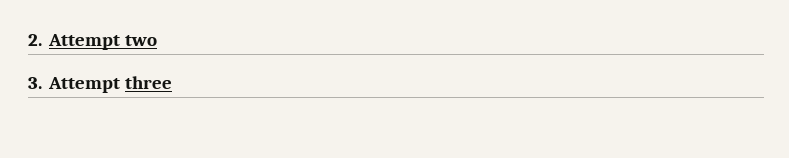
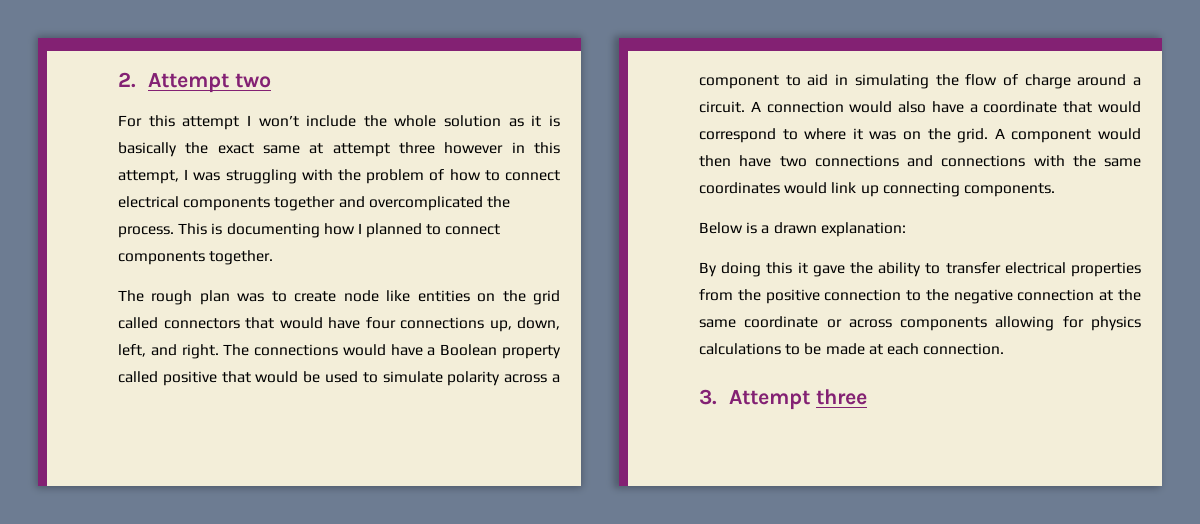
+ For this attempt I won’t include the whole solution as it is basically the exact same at attempt three however in this attempt, I was struggling with the problem of how to connect electrical components together and overcomplicated the process. This is documenting how I planned to connect components together.
+ The rough plan was to create node like entities on the grid called connectors that would have four connections up, down, left, and right. The connections would have a Boolean property called positive that would be used to simulate polarity across a component to aid in simulating the flow of charge around a circuit. A connection would also have a coordinate that would correspond to where it was on the grid. A component would then have two connections and connections with the same coordinates would link up connecting components.
+ Below is a drawn explanation:
+ By doing this it gave the ability to transfer electrical properties from the positive connection to the negative connection at the same coordinate or across components allowing for physics calculations to be made at each connection.

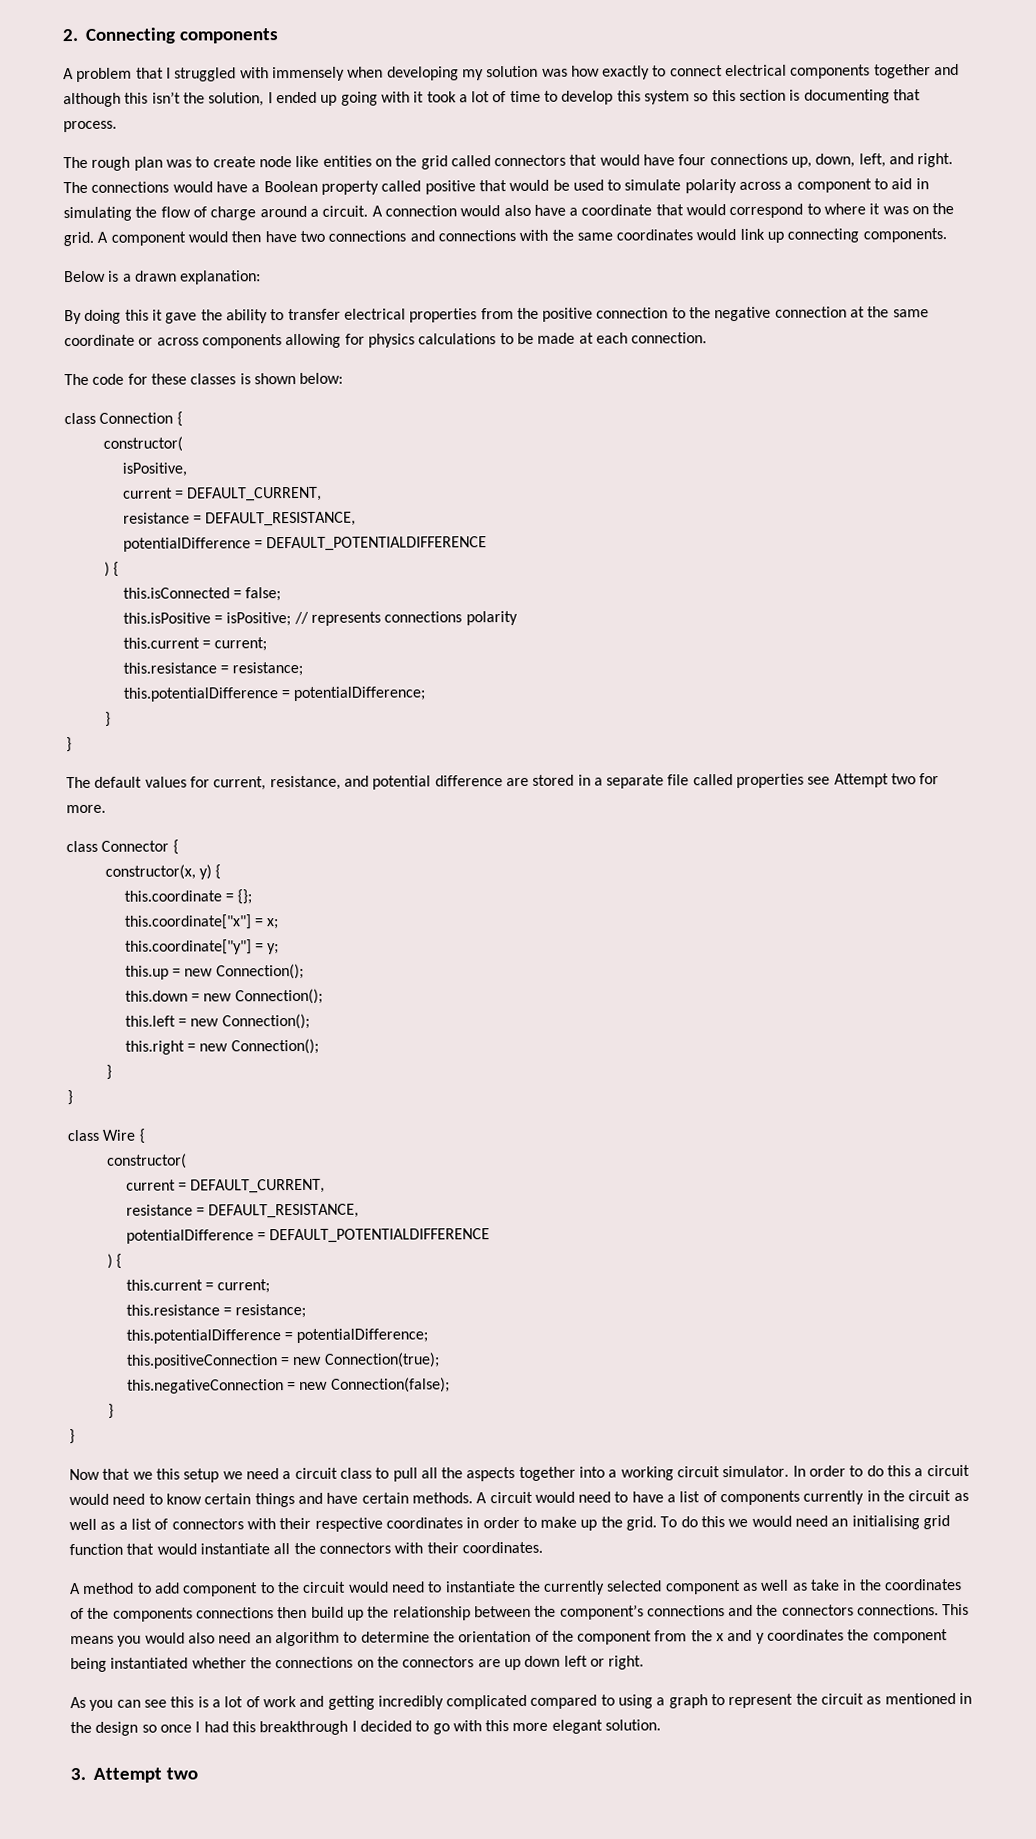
- 2. Attempt two
- For this attempt I won’t include the whole solution as it is basically the exact same at attempt three however in this attempt, I was struggling with the problem of how to connect electrical components together and overcomplicated the process. This is documenting how I planned to connect components together.
+ 2. Connecting components
+ A problem that I struggled with immensely when developing my solution was how exactly to connect electrical components together and although this isn’t the solution, I ended up going with it took a lot of time to develop this system so this section is documenting that process.
+ The code for these classes is shown below:
+ class Connection {
+ constructor(
+ isPositive,
+ current = DEFAULT_CURRENT,
+ resistance = DEFAULT_RESISTANCE,
+ potentialDifference = DEFAULT_POTENTIALDIFFERENCE
+ ) {
+ this.isConnected = false;
+ this.isPositive = isPositive; // represents connections polarity
+ this.current = current;
+ this.resistance = resistance;
+ this.potentialDifference = potentialDifference;
+ }
+ }
+ The default values for current, resistance, and potential difference are stored in a separate file called properties see Attempt two for more.
+ class Connector {
+ constructor(x, y) {
+ this.coordinate = {};
+ this.coordinate["x"] = x;
+ this.coordinate["y"] = y;
+ this.up = new Connection();
+ this.down = new Connection();
+ this.left = new Connection();
+ this.right = new Connection();
+ }
+ }
+ class Wire {
+ constructor(
+ current = DEFAULT_CURRENT,
+ resistance = DEFAULT_RESISTANCE,
+ potentialDifference = DEFAULT_POTENTIALDIFFERENCE
+ ) {
+ this.current = current;
+ this.resistance = resistance;
+ this.potentialDifference = potentialDifference;
+ this.positiveConnection = new Connection(true);
+ this.negativeConnection = new Connection(false);
+ }
+ }
+ Now that we this setup we need a circuit class to pull all the aspects together into a working circuit simulator. In order to do this a circuit would need to know certain things and have certain methods. A circuit would need to have a list of components currently in the circuit as well as a list of connectors with their respective coordinates in order to make up the grid. To do this we would need an initialising grid function that would instantiate all the connectors with their coordinates.
+ A method to add component to the circuit would need to instantiate the currently selected component as well as take in the coordinates of the components connections then build up the relationship between the component’s connections and the connectors connections. This means you would also need an algorithm to determine the orientation of the component from the x and y coordinates the component being instantiated whether the connections on the connectors are up down left or right.
+ As you can see this is a lot of work and getting incredibly complicated compared to using a graph to represent the circuit as mentioned in the design so once I had this breakthrough I decided to go with this more elegant solution.
- 3. Attempt three
+ 3. Attempt two

